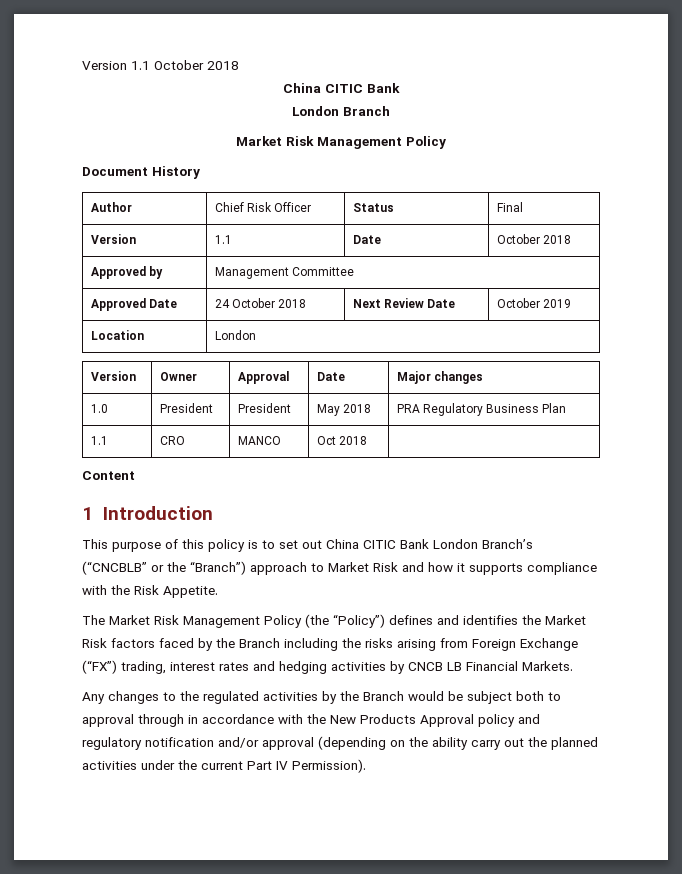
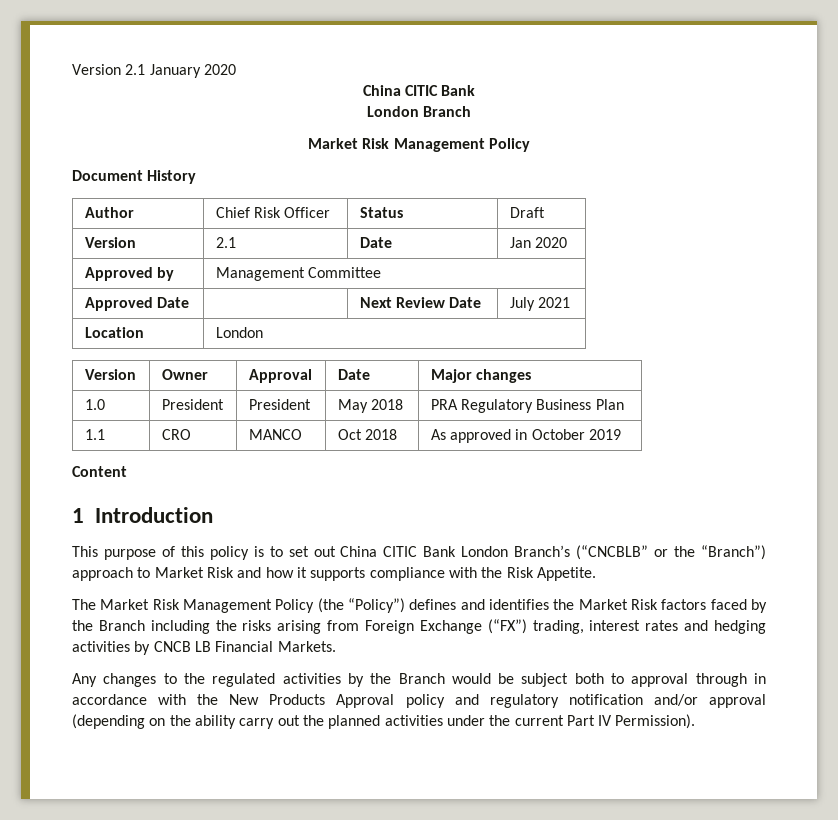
- Version 1.1 October 2018
+ Version 2.1 January 2020
- Author | Chief Risk Officer | Status | Final
- Version | 1.1 | Date | October 2018
+ Author | Chief Risk Officer | Status | Draft
+ Version | 2.1 | Date | Jan 2020
- Approved Date | 24 October 2018 | Next Review Date | October 2019
+ Approved Date | | Next Review Date | July 2021
- 1.1 | CRO | MANCO | Oct 2018 |
+ 1.1 | CRO | MANCO | Oct 2018 | As approved in October 2019

